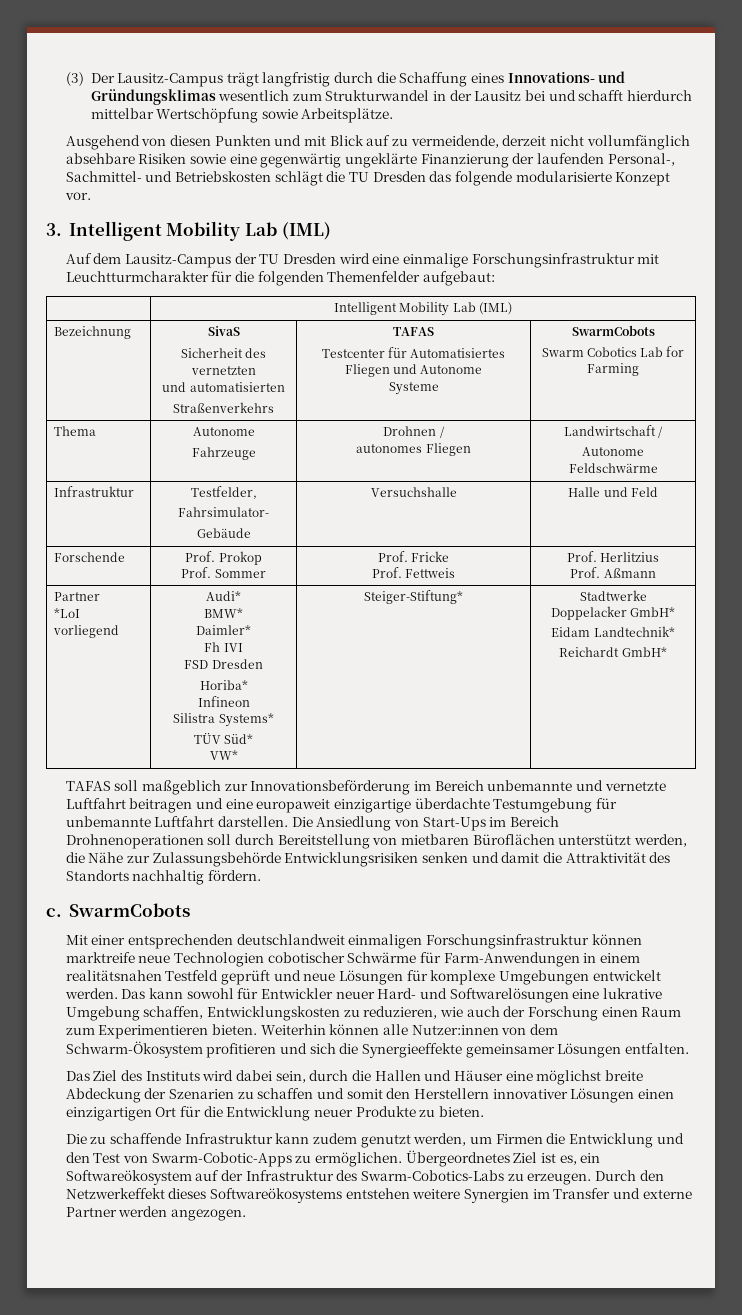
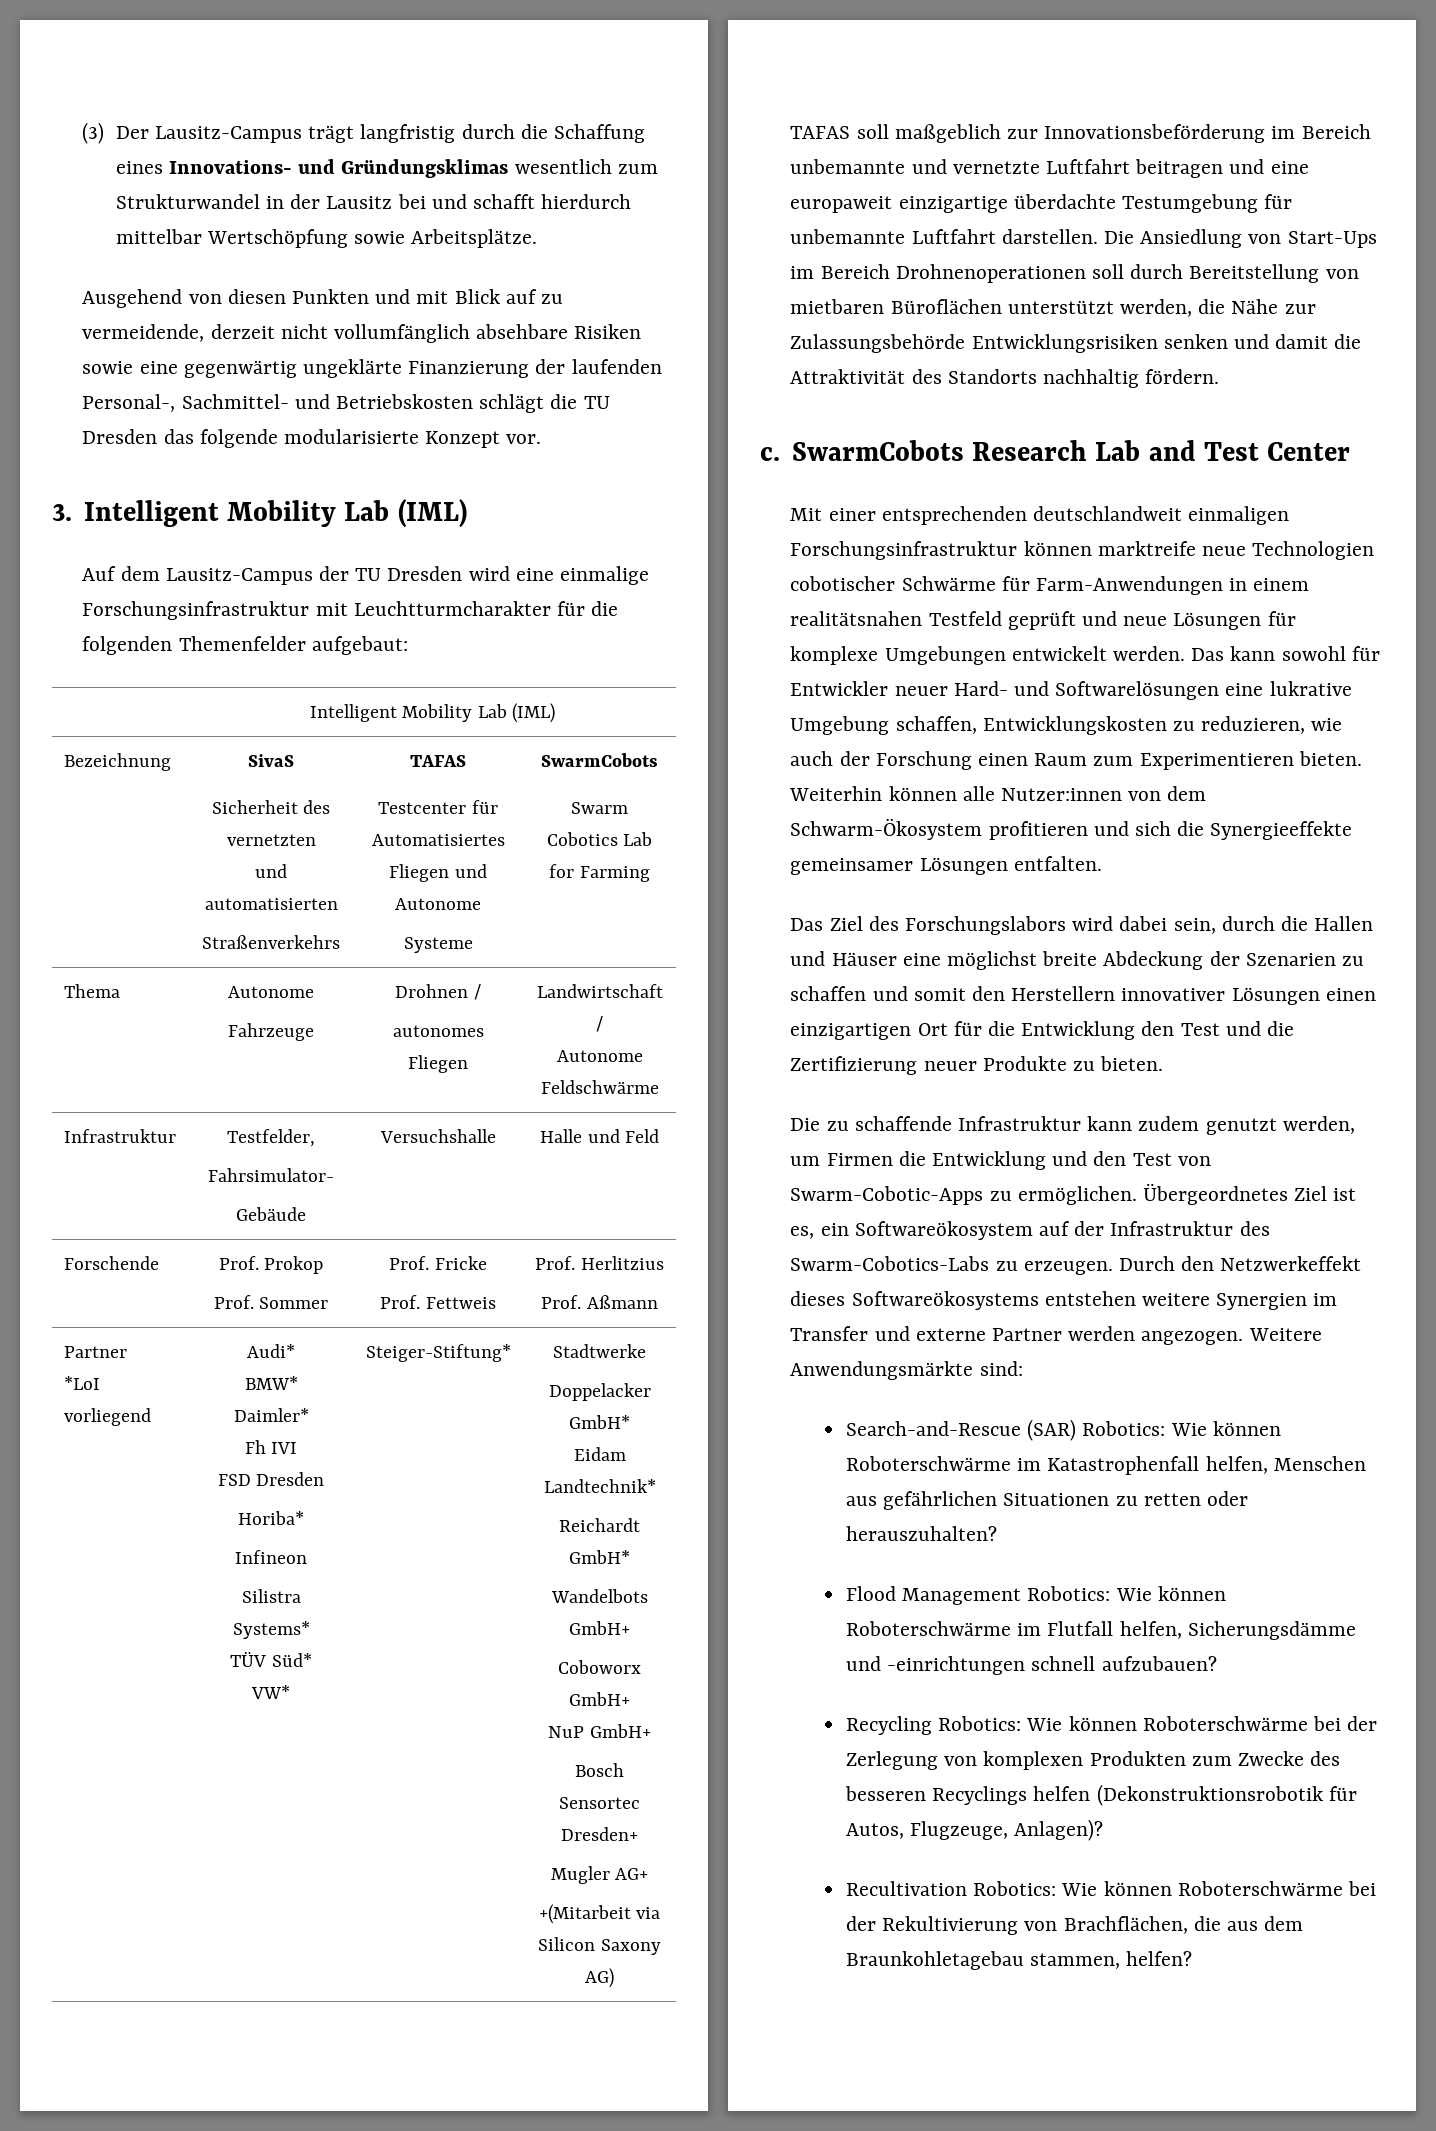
+ Wandelbots GmbH+
+ Coboworx GmbH+
+ NuP GmbH+
+ Bosch Sensortec Dresden+
+ Mugler AG+
+ +(Mitarbeit via Silicon Saxony AG)
- c. SwarmCobots
+ c. SwarmCobots Research Lab and Test Center
- Das Ziel des Instituts wird dabei sein, durch die Hallen und Häuser eine möglichst breite Abdeckung der Szenarien zu schaffen und somit den Herstellern innovativer Lösungen einen einzigartigen Ort für die Entwicklung neuer Produkte zu bieten.
+ Das Ziel des Forschungslabors wird dabei sein, durch die Hallen und Häuser eine möglichst breite Abdeckung der Szenarien zu schaffen und somit den Herstellern innovativer Lösungen einen einzigartigen Ort für die Entwicklung den Test und die Zertifizierung neuer Produkte zu bieten.
+ Weitere Anwendungsmärkte sind:
+ Search-and-Rescue (SAR) Robotics: Wie können Roboterschwärme im Katastrophenfall helfen, Menschen aus gefährlichen Situationen zu retten oder herauszuhalten?
+ Flood Management Robotics: Wie können Roboterschwärme im Flutfall helfen, Sicherungsdämme und -einrichtungen schnell aufzubauen?
+ Recycling Robotics: Wie können Roboterschwärme bei der Zerlegung von komplexen Produkten zum Zwecke des besseren Recyclings helfen (Dekonstruktionsrobotik für Autos, Flugzeuge, Anlagen)?
+ Recultivation Robotics: Wie können Roboterschwärme bei der Rekultivierung von Brachflächen, die aus dem Braunkohletagebau stammen, helfen?

